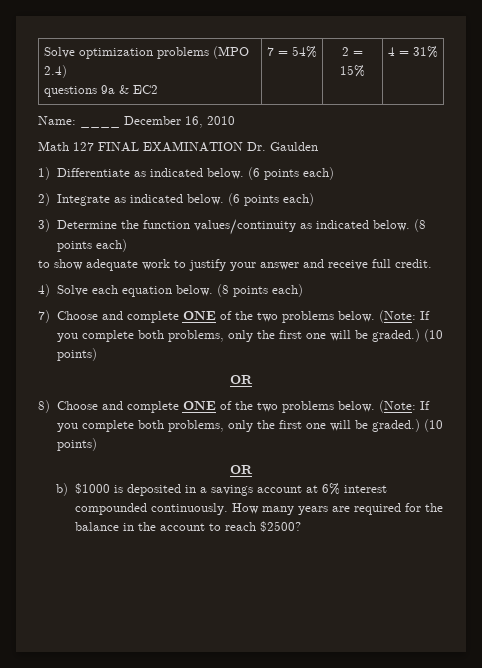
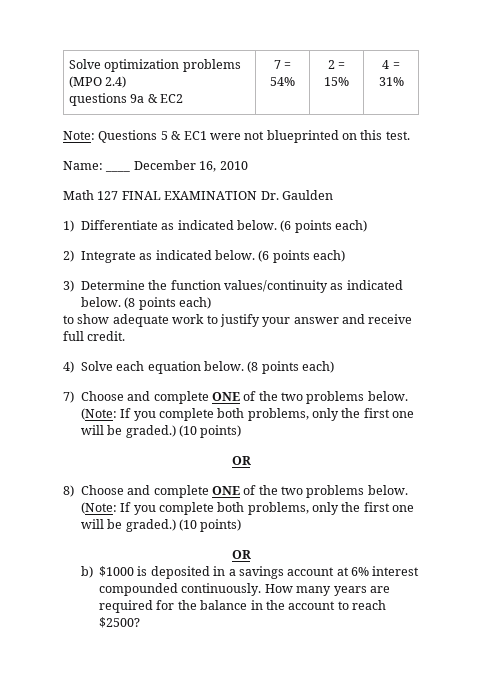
+ Note: Questions 5 & EC1 were not blueprinted on this test.

